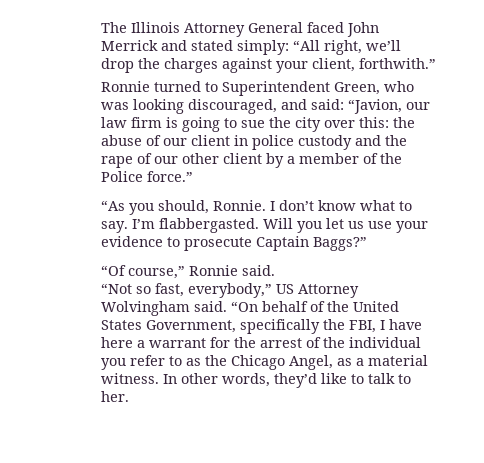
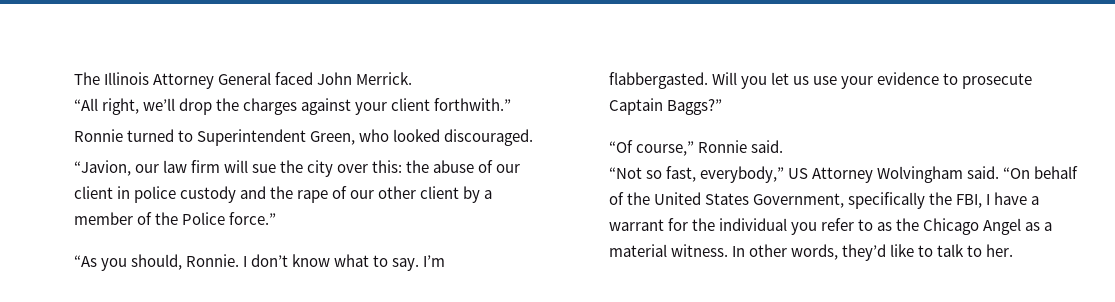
- The Illinois Attorney General faced John Merrick and stated simply: “All right, we’ll drop the charges against your client, forthwith.”
+ The Illinois Attorney General faced John Merrick.
+ “All right, we’ll drop the charges against your client forthwith.”
- Ronnie turned to Superintendent Green, who was looking discouraged, and said: “Javion, our law firm is going to sue the city over this: the abuse of our client in police custody and the rape of our other client by a member of the Police force.”
+ Ronnie turned to Superintendent Green, who looked discouraged.
+ “Javion, our law firm will sue the city over this: the abuse of our client in police custody and the rape of our other client by a member of the Police force.”
- “On behalf of the United States Government, specifically the FBI, I have here a warrant for the arrest of the individual you refer to as the Chicago Angel, as a material witness.
+ “On behalf of the United States Government, specifically the FBI, I have a warrant for the individual you refer to as the Chicago Angel as a material witness.

